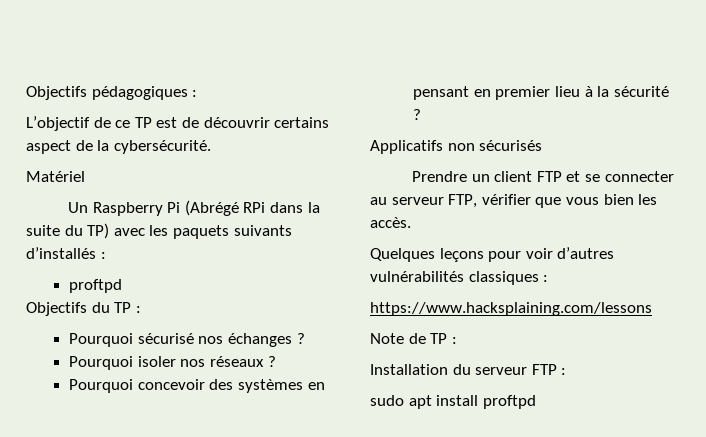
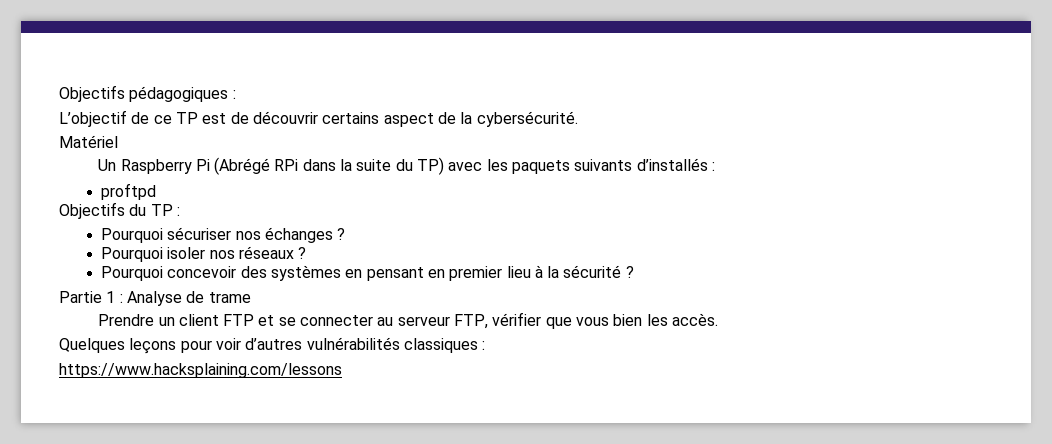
- Pourquoi sécurisé nos échanges ?
+ Pourquoi sécuriser nos échanges ?
- Applicatifs non sécurisés
+ Partie 1 : Analyse de trame
- Note de TP :
- Installation du serveur FTP :
- sudo apt install proftpd

